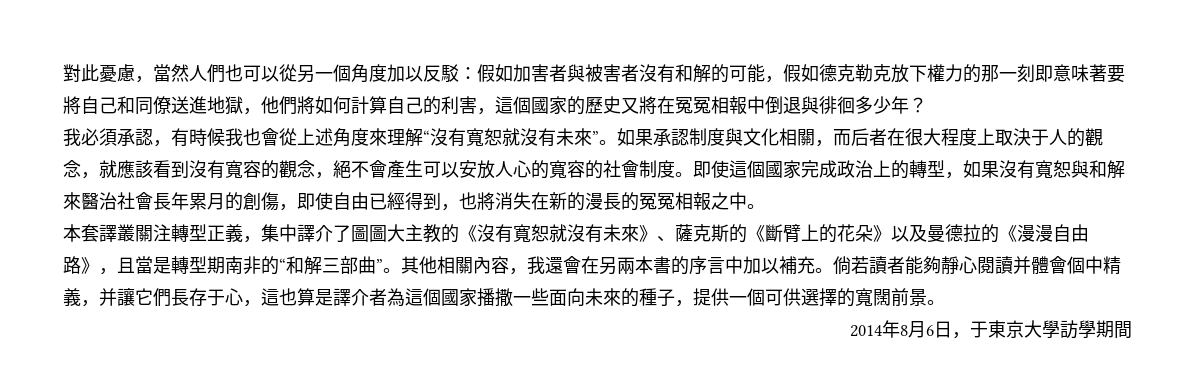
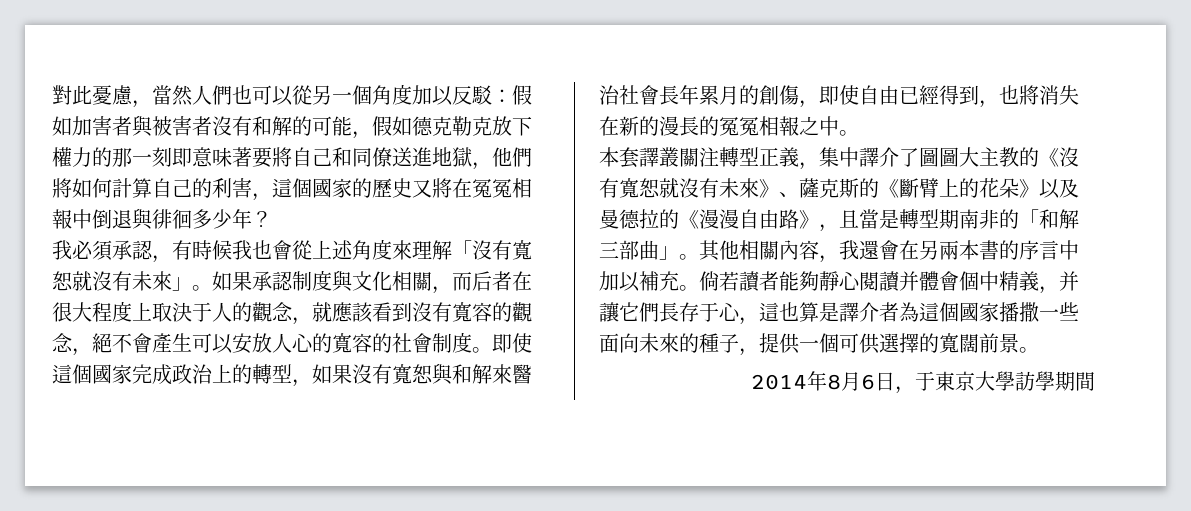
- 我必須承認，有時候我也會從上述角度來理解“沒有寬恕就沒有未來”。
+ 我必須承認，有時候我也會從上述角度來理解「沒有寬恕就沒有未來」。
- 本套譯叢關注轉型正義，集中譯介了圖圖大主教的《沒有寬恕就沒有未來》、薩克斯的《斷臂上的花朵》以及曼德拉的《漫漫自由路》，且當是轉型期南非的“和解三部曲”。
+ 本套譯叢關注轉型正義，集中譯介了圖圖大主教的《沒有寬恕就沒有未來》、薩克斯的《斷臂上的花朵》以及曼德拉的《漫漫自由路》，且當是轉型期南非的「和解三部曲」。

